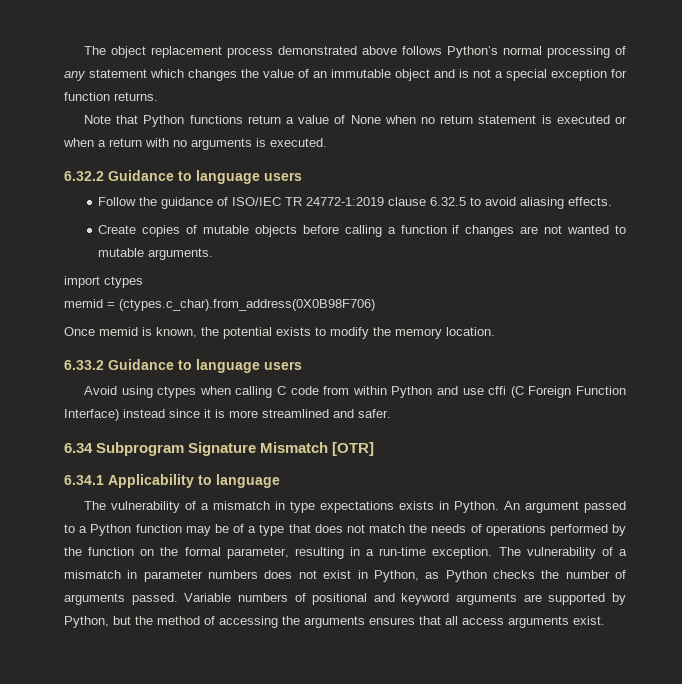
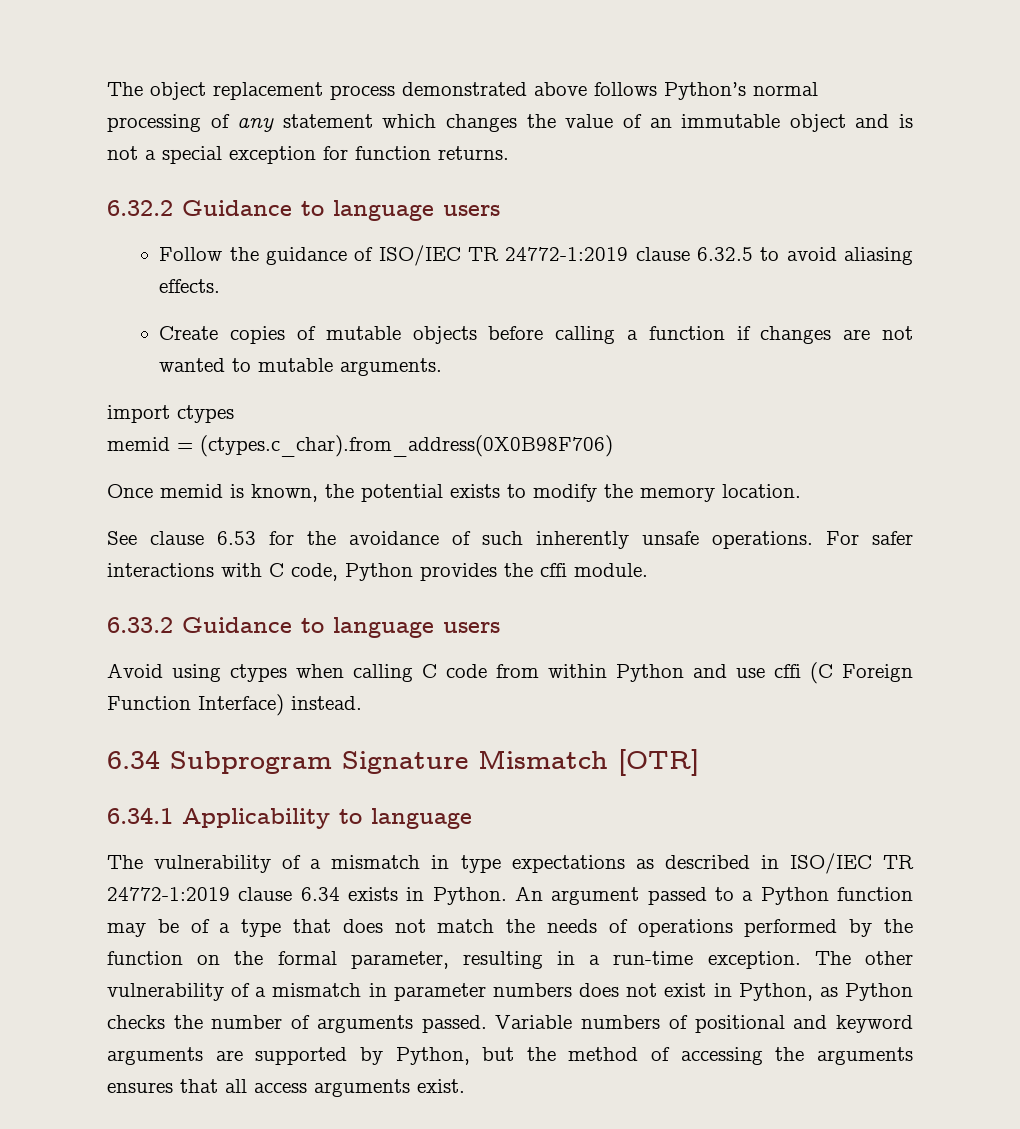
- Note that Python functions return a value of None when no return statement is executed or when a return with no arguments is executed.
+ See clause 6.53 for the avoidance of such inherently unsafe operations. For safer interactions with C code, Python provides the cffi module.
- Avoid using ctypes when calling C code from within Python and use cffi (C Foreign Function Interface) instead since it is more streamlined and safer.
+ Avoid using ctypes when calling C code from within Python and use cffi (C Foreign Function Interface) instead.
- The vulnerability of a mismatch in type expectations exists in Python.
+ The vulnerability of a mismatch in type expectations as described in ISO/IEC TR 24772-1:2019 clause 6.34 exists in Python.
- The vulnerability of a mismatch in parameter numbers does not exist in Python, as Python checks the number of arguments passed.
+ The other vulnerability of a mismatch in parameter numbers does not exist in Python, as Python checks the number of arguments passed.

